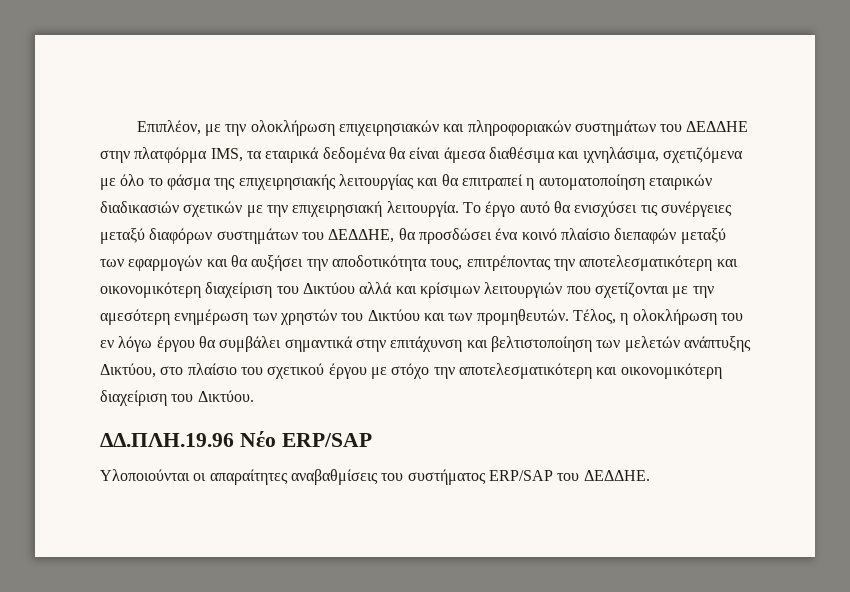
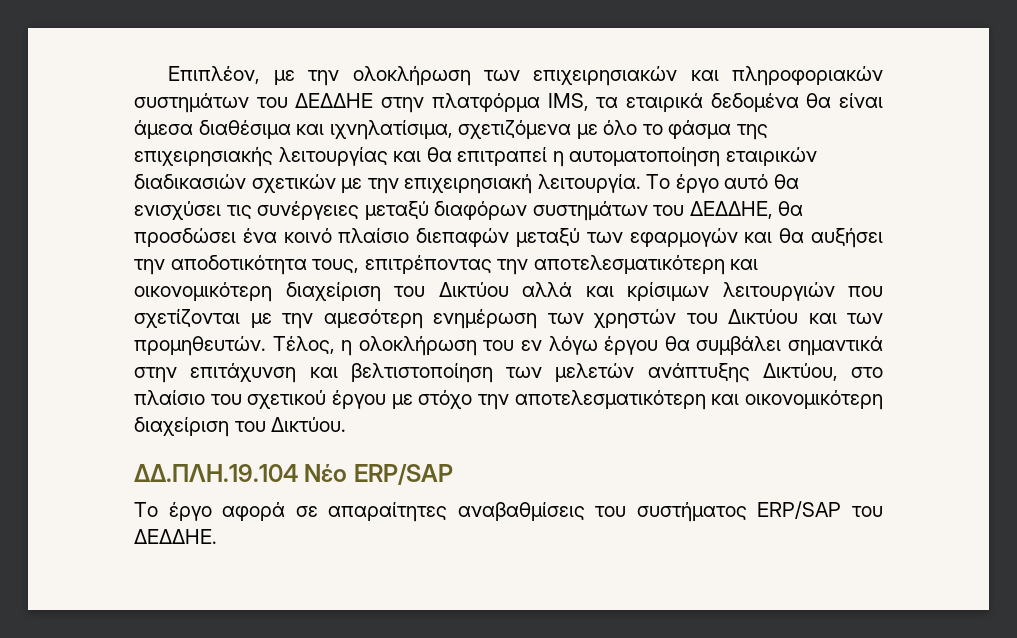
- Επιπλέον, με την ολοκλήρωση επιχειρησιακών και πληροφοριακών συστημάτων του ΔΕΔΔΗΕ στην πλατφόρμα IMS, τα εταιρικά δεδομένα θα είναι άμεσα διαθέσιμα και ιχνηλάσιμα, σχετιζόμενα με όλο το φάσμα της επιχειρησιακής λειτουργίας και θα επιτραπεί η αυτοματοποίηση εταιρικών διαδικασιών σχετικών με την επιχειρησιακή λειτουργία.
+ Επιπλέον, με την ολοκλήρωση των επιχειρησιακών και πληροφοριακών συστημάτων του ΔΕΔΔΗΕ στην πλατφόρμα IMS, τα εταιρικά δεδομένα θα είναι άμεσα διαθέσιμα και ιχνηλατίσιμα, σχετιζόμενα με όλο το φάσμα της επιχειρησιακής λειτουργίας και θα επιτραπεί η αυτοματοποίηση εταιρικών διαδικασιών σχετικών με την επιχειρησιακή λειτουργία.
- ΔΔ.ΠΛΗ.19.96 Νέο ERP/SAP
+ ΔΔ.ΠΛΗ.19.104 Νέο ERP/SAP
- Υλοποιούνται οι απαραίτητες αναβαθμίσεις του συστήματος ERP/SAP του ΔΕΔΔΗΕ.
+ Το έργο αφορά σε απαραίτητες αναβαθμίσεις του συστήματος ERP/SAP του ΔΕΔΔΗΕ.

